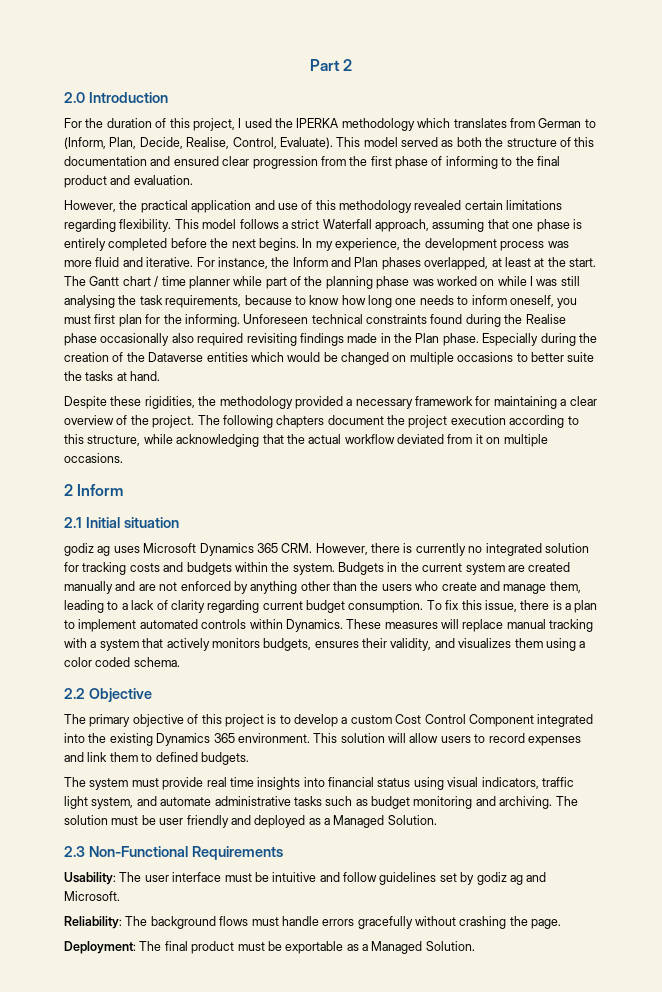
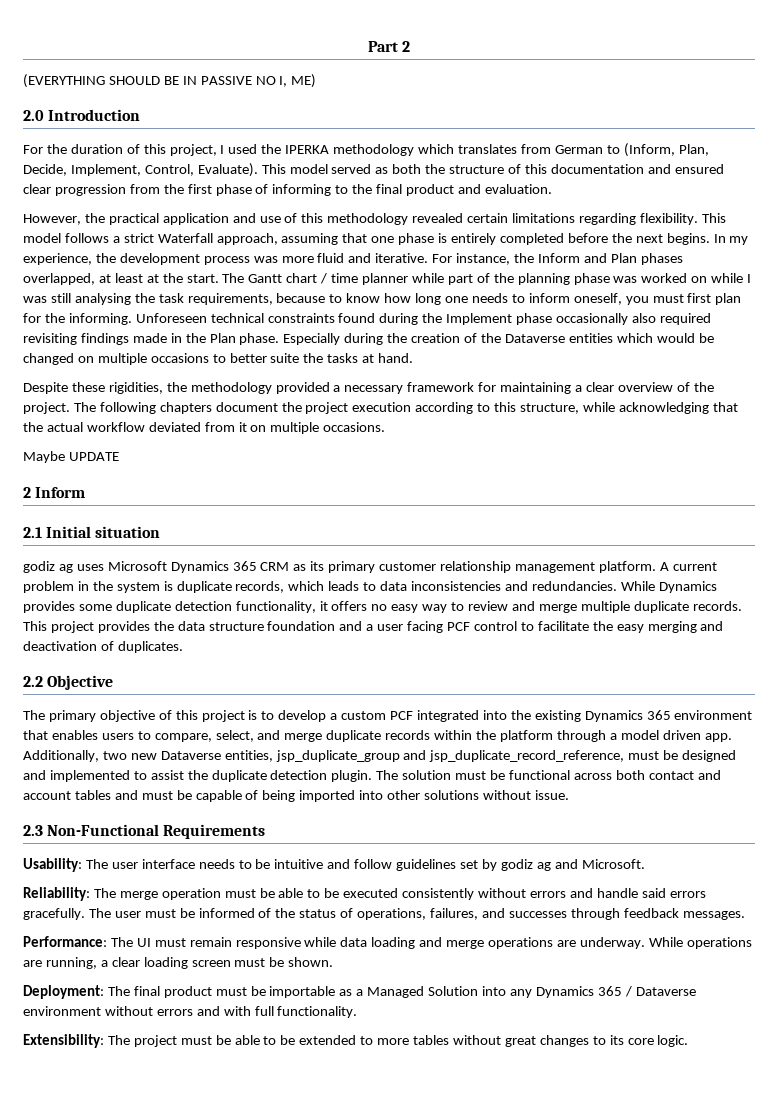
+ (EVERYTHING SHOULD BE IN PASSIVE NO I, ME)
- For the duration of this project, I used the IPERKA methodology which translates from German to (Inform, Plan, Decide, Realise, Control, Evaluate).
+ For the duration of this project, I used the IPERKA methodology which translates from German to (Inform, Plan, Decide, Implement, Control, Evaluate).
- Unforeseen technical constraints found during the Realise phase occasionally also required revisiting findings made in the Plan phase.
+ Unforeseen technical constraints found during the Implement phase occasionally also required revisiting findings made in the Plan phase.
+ Maybe UPDATE
- godiz ag uses Microsoft Dynamics 365 CRM. However, there is currently no integrated solution for tracking costs and budgets within the system. Budgets in the current system are created manually and are not enforced by anything other than the users who create and manage them, leading to a lack of clarity regarding current budget consumption. To fix this issue, there is a plan to implement automated controls within Dynamics. These measures will replace manual tracking with a system that actively monitors budgets, ensures their validity, and visualizes them using a color coded schema.
+ godiz ag uses Microsoft Dynamics 365 CRM as its primary customer relationship management platform. A current problem in the system is duplicate records, which leads to data inconsistencies and redundancies. While Dynamics provides some duplicate detection functionality, it offers no easy way to review and merge multiple duplicate records. This project provides the data structure foundation and a user facing PCF control to facilitate the easy merging and deactivation of duplicates.
- The primary objective of this project is to develop a custom Cost Control Component integrated into the existing Dynamics 365 environment. This solution will allow users to record expenses and link them to defined budgets.
- The system must provide real time insights into financial status using visual indicators, traffic light system, and automate administrative tasks such as budget monitoring and archiving. The solution must be user friendly and deployed as a Managed Solution.
+ The primary objective of this project is to develop a custom PCF integrated into the existing Dynamics 365 environment that enables users to compare, select, and merge duplicate records within the platform through a model driven app. Additionally, two new Dataverse entities, jsp_duplicate_group and jsp_duplicate_record_reference, must be designed and implemented to assist the duplicate detection plugin. The solution must be functional across both contact and account tables and must be capable of being imported into other solutions without issue.
- Usability: The user interface must be intuitive and follow guidelines set by godiz ag and Microsoft.
+ Usability: The user interface needs to be intuitive and follow guidelines set by godiz ag and Microsoft.
- Reliability: The background flows must handle errors gracefully without crashing the page.
+ Reliability: The merge operation must be able to be executed consistently without errors and handle said errors gracefully. The user must be informed of the status of operations, failures, and successes through feedback messages.
+ Performance: The UI must remain responsive while data loading and merge operations are underway. While operations are running, a clear loading screen must be shown.
- Deployment: The final product must be exportable as a Managed Solution.
+ Deployment: The final product must be importable as a Managed Solution into any Dynamics 365 / Dataverse environment without errors and with full functionality.
+ Extensibility: The project must be able to be extended to more tables without great changes to its core logic.

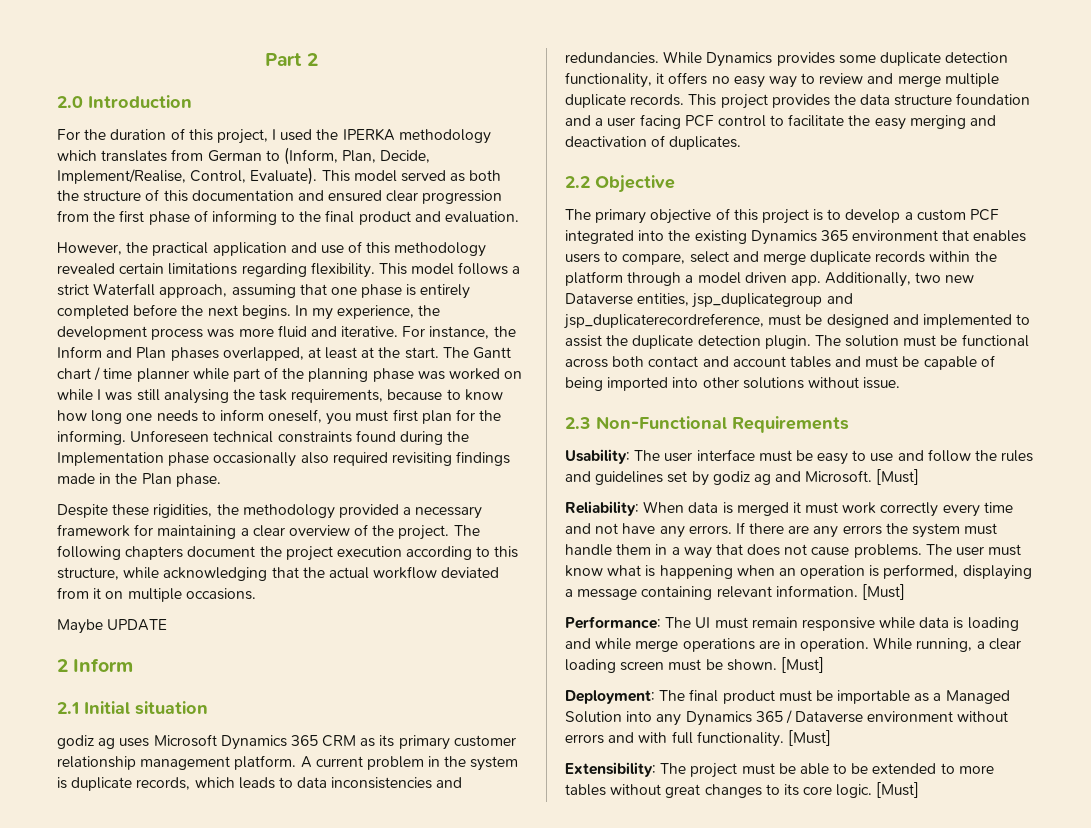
- (EVERYTHING SHOULD BE IN PASSIVE NO I, ME)
- For the duration of this project, I used the IPERKA methodology which translates from German to (Inform, Plan, Decide, Implement, Control, Evaluate).
+ For the duration of this project, I used the IPERKA methodology which translates from German to (Inform, Plan, Decide, Implement/Realise, Control, Evaluate).
- Unforeseen technical constraints found during the Implement phase occasionally also required revisiting findings made in the Plan phase. Especially during the creation of the Dataverse entities which would be changed on multiple occasions to better suite the tasks at hand.
+ Unforeseen technical constraints found during the Implementation phase occasionally also required revisiting findings made in the Plan phase.
- The primary objective of this project is to develop a custom PCF integrated into the existing Dynamics 365 environment that enables users to compare, select, and merge duplicate records within the platform through a model driven app.
+ The primary objective of this project is to develop a custom PCF integrated into the existing Dynamics 365 environment that enables users to compare, select and merge duplicate records within the platform through a model driven app.
- Additionally, two new Dataverse entities, jsp_duplicate_group and jsp_duplicate_record_reference, must be designed and implemented to assist the duplicate detection plugin.
+ Additionally, two new Dataverse entities, jsp_duplicategroup and jsp_duplicaterecordreference, must be designed and implemented to assist the duplicate detection plugin.
- Usability: The user interface needs to be intuitive and follow guidelines set by godiz ag and Microsoft.
+ Usability: The user interface must be easy to use and follow the rules and guidelines set by godiz ag and Microsoft. [Must]
- Reliability: The merge operation must be able to be executed consistently without errors and handle said errors gracefully. The user must be informed of the status of operations, failures, and successes through feedback messages.
+ Reliability: When data is merged it must work correctly every time and not have any errors. If there are any errors the system must handle them in a way that does not cause problems. The user must know what is happening when an operation is performed, displaying a message containing relevant information. [Must]
- Performance: The UI must remain responsive while data loading and merge operations are underway. While operations are running, a clear loading screen must be shown.
+ Performance: The UI must remain responsive while data is loading and while merge operations are in operation. While running, a clear loading screen must be shown. [Must]
- Deployment: The final product must be importable as a Managed Solution into any Dynamics 365 / Dataverse environment without errors and with full functionality.
+ Deployment: The final product must be importable as a Managed Solution into any Dynamics 365 / Dataverse environment without errors and with full functionality. [Must]
- Extensibility: The project must be able to be extended to more tables without great changes to its core logic.
+ Extensibility: The project must be able to be extended to more tables without great changes to its core logic. [Must]

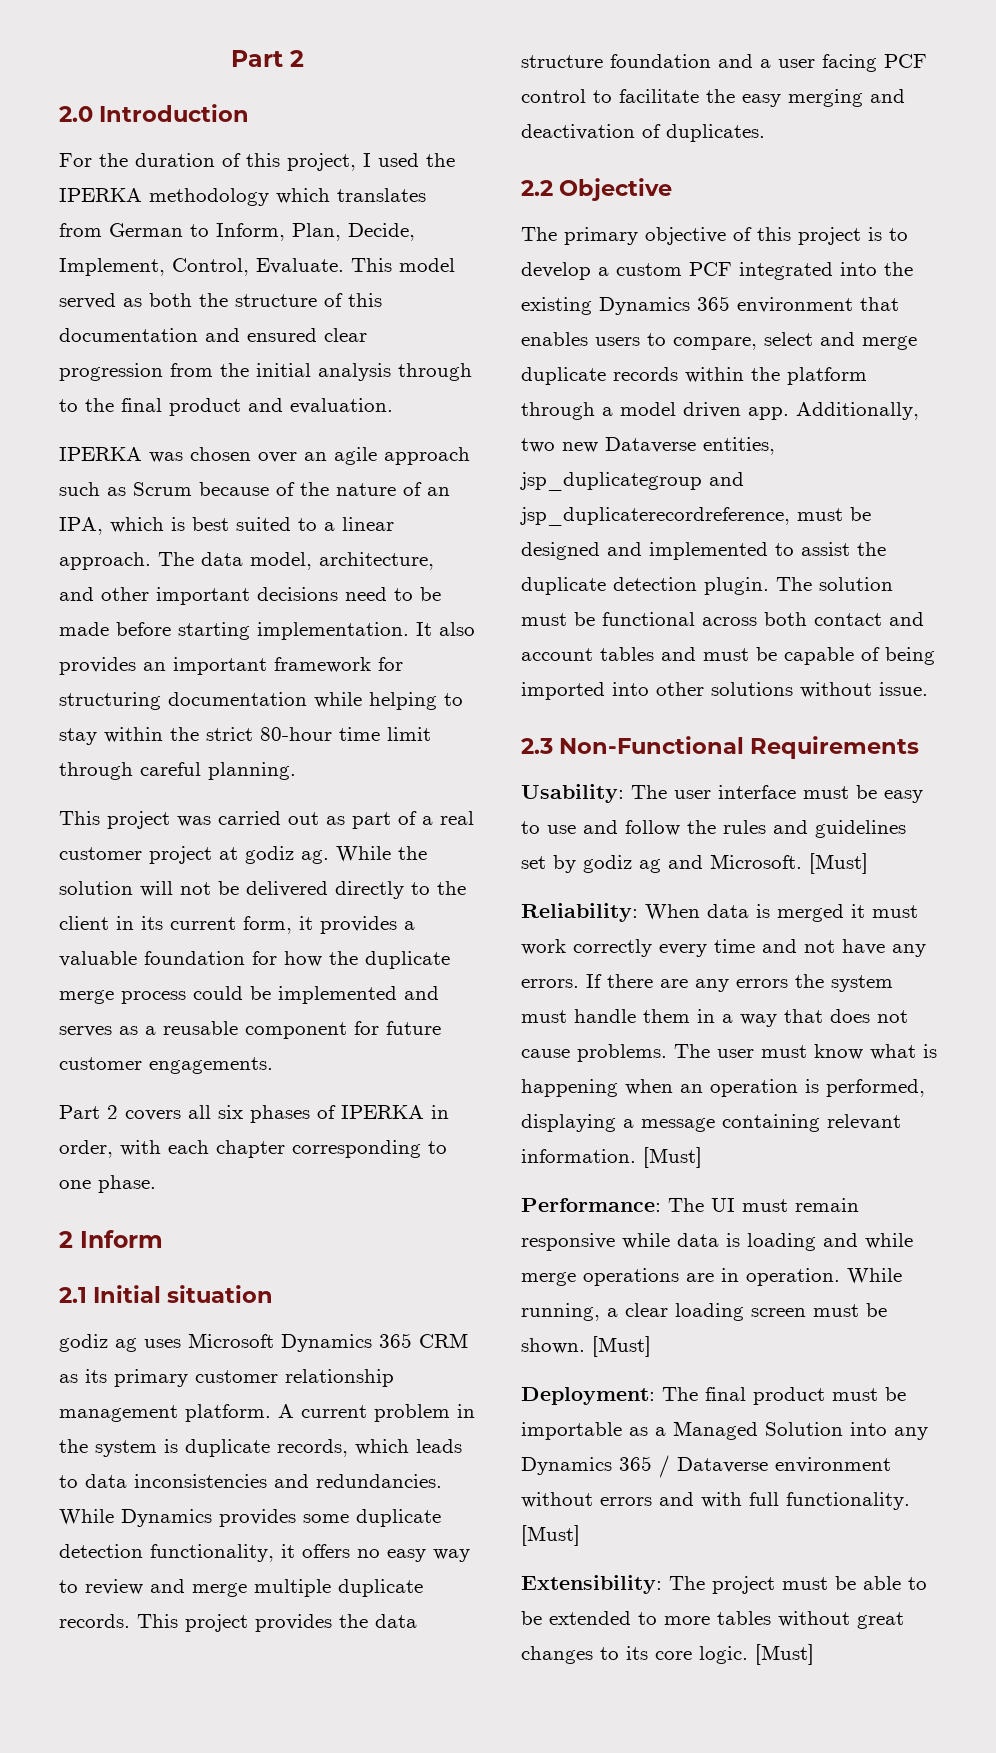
- For the duration of this project, I used the IPERKA methodology which translates from German to (Inform, Plan, Decide, Implement/Realise, Control, Evaluate).
+ For the duration of this project, I used the IPERKA methodology which translates from German to Inform, Plan, Decide, Implement, Control, Evaluate.
- This model served as both the structure of this documentation and ensured clear progression from the first phase of informing to the final product and evaluation.
+ This model served as both the structure of this documentation and ensured clear progression from the initial analysis through to the final product and evaluation.
- However, the practical application and use of this methodology revealed certain limitations regarding flexibility. This model follows a strict Waterfall approach, assuming that one phase is entirely completed before the next begins. In my experience, the development process was more fluid and iterative. For instance, the Inform and Plan phases overlapped, at least at the start. The Gantt chart / time planner while part of the planning phase was worked on while I was still analysing the task requirements, because to know how long one needs to inform oneself, you must first plan for the informing. Unforeseen technical constraints found during the Implementation phase occasionally also required revisiting findings made in the Plan phase.
- Despite these rigidities, the methodology provided a necessary framework for maintaining a clear overview of the project. The following chapters document the project execution according to this structure, while acknowledging that the actual workflow deviated from it on multiple occasions.
- Maybe UPDATE
+ IPERKA was chosen over an agile approach such as Scrum because of the nature of an IPA, which is best suited to a linear approach. The data model, architecture, and other important decisions need to be made before starting implementation. It also provides an important framework for structuring documentation while helping to stay within the strict 80-hour time limit through careful planning.
+ This project was carried out as part of a real customer project at godiz ag. While the solution will not be delivered directly to the client in its current form, it provides a valuable foundation for how the duplicate merge process could be implemented and serves as a reusable component for future customer engagements.
+ Part 2 covers all six phases of IPERKA in order, with each chapter corresponding to one phase.

